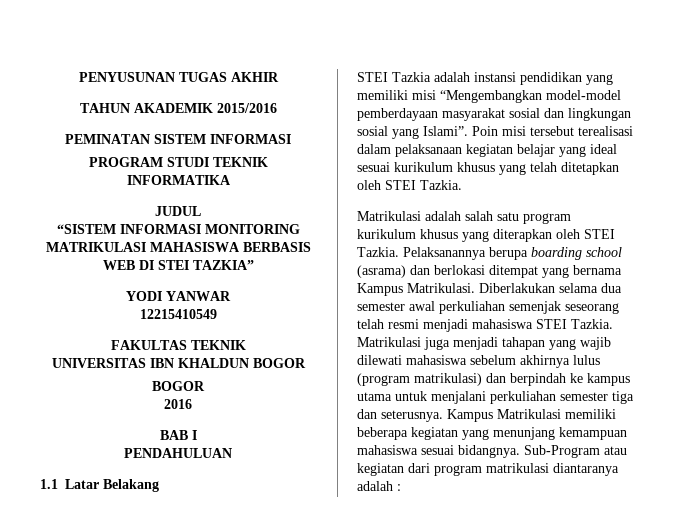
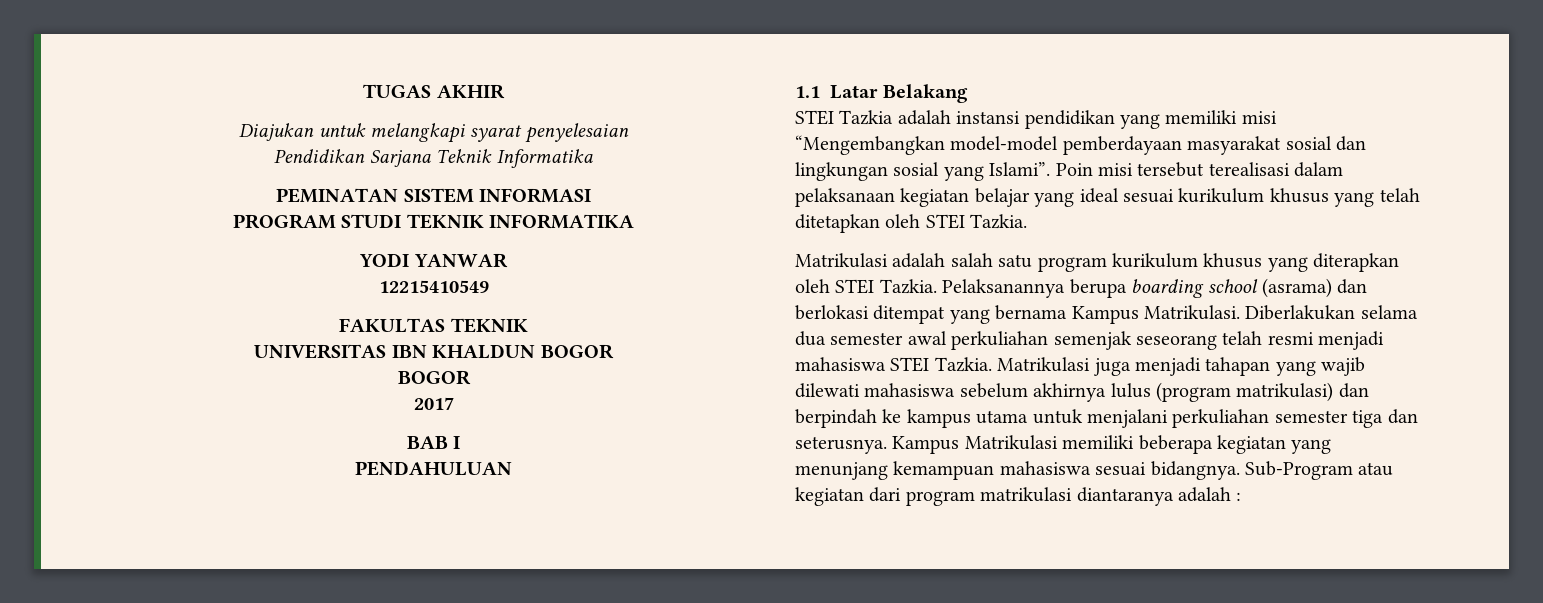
- PENYUSUNAN TUGAS AKHIR
+ TUGAS AKHIR
- TAHUN AKADEMIK 2015/2016
+ Diajukan untuk melangkapi syarat penyelesaian
+ Pendidikan Sarjana Teknik Informatika
- JUDUL
- “SISTEM INFORMASI MONITORING MATRIKULASI MAHASISWA BERBASIS WEB DI STEI TAZKIA”
- 2016
+ 2017

